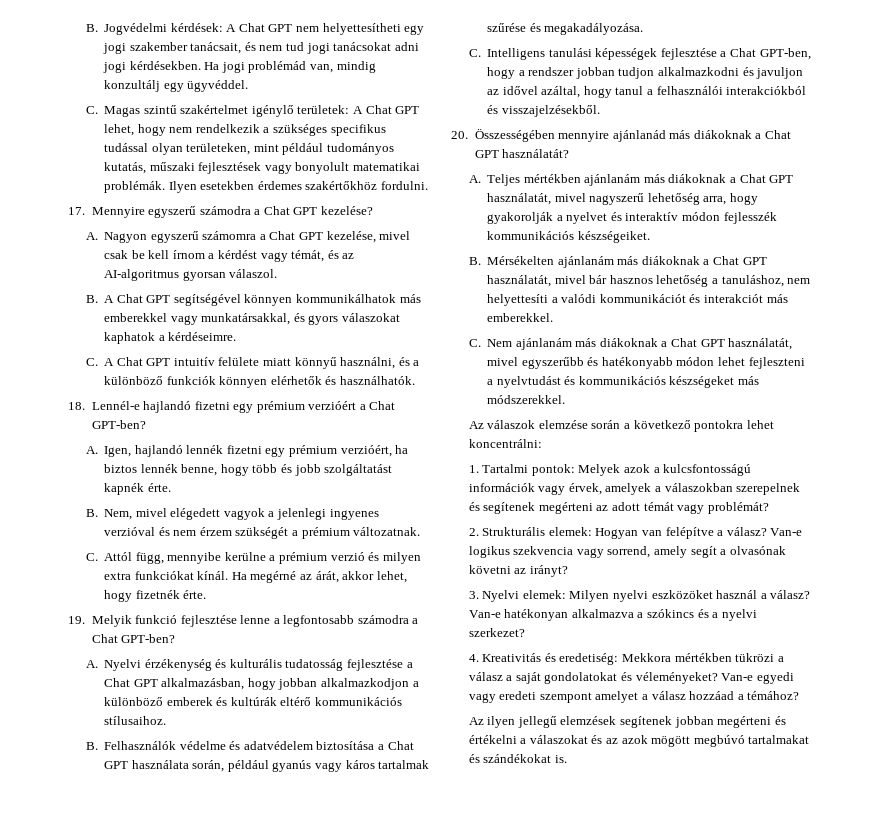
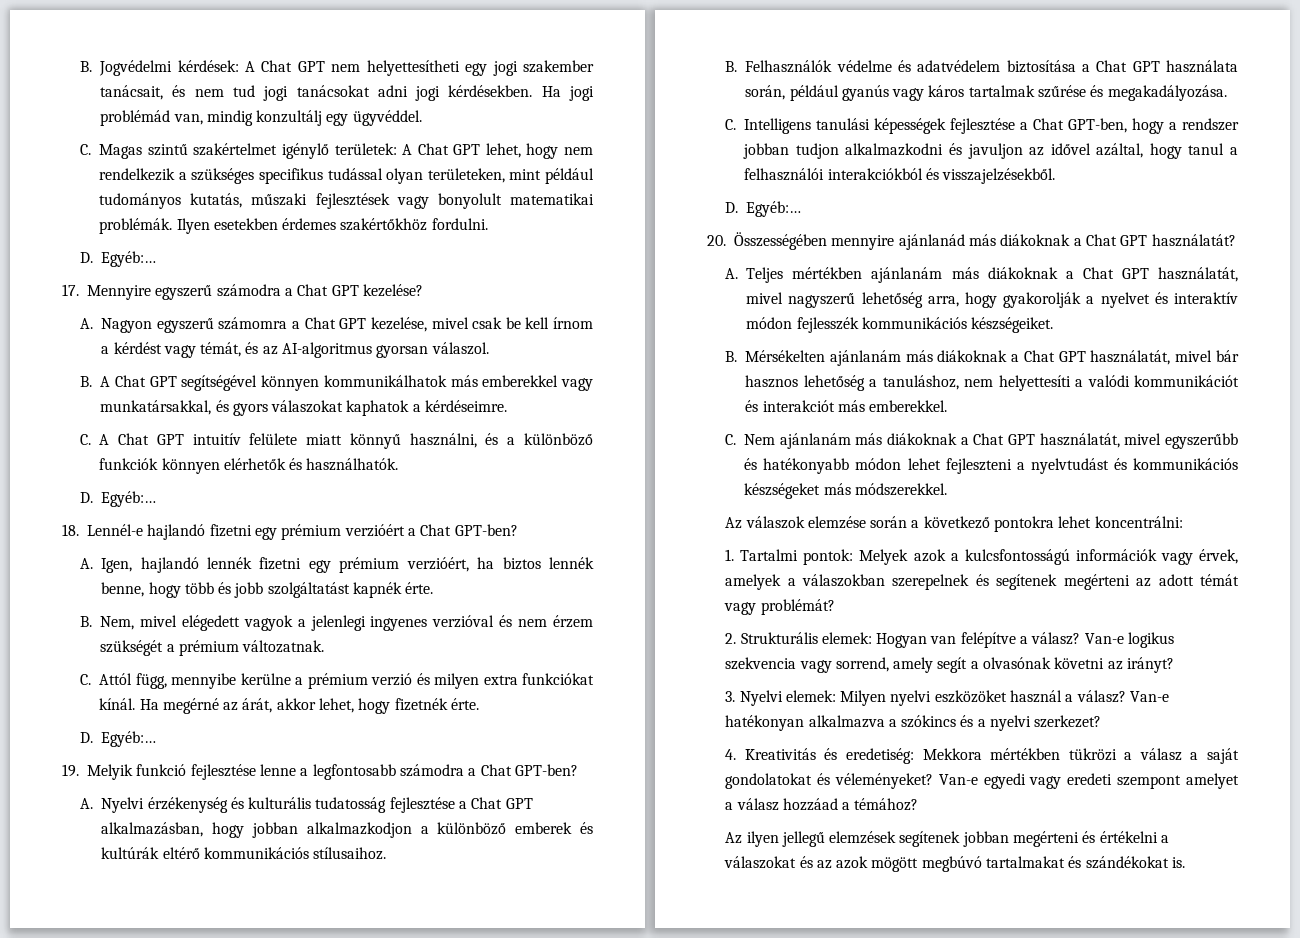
  Ilyen esetekben érdemes szakértőkhöz fordulni.
+ D. Egyéb:…
  C. A Chat GPT intuitív felülete miatt könnyű használni, és a különböző funkciók könnyen elérhetők és használhatók.
+ D. Egyéb:…
  Ha megérné az árát, akkor lehet, hogy fizetnék érte.
+ D. Egyéb:…
  C. Intelligens tanulási képességek fejlesztése a Chat GPT-ben, hogy a rendszer jobban tudjon alkalmazkodni és javuljon az idővel azáltal, hogy tanul a felhasználói interakciókból és visszajelzésekből.
+ D. Egyéb:…

